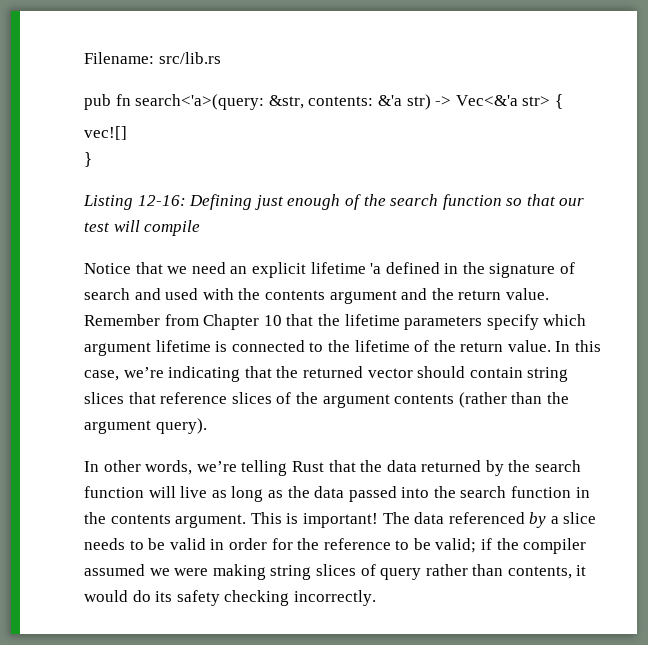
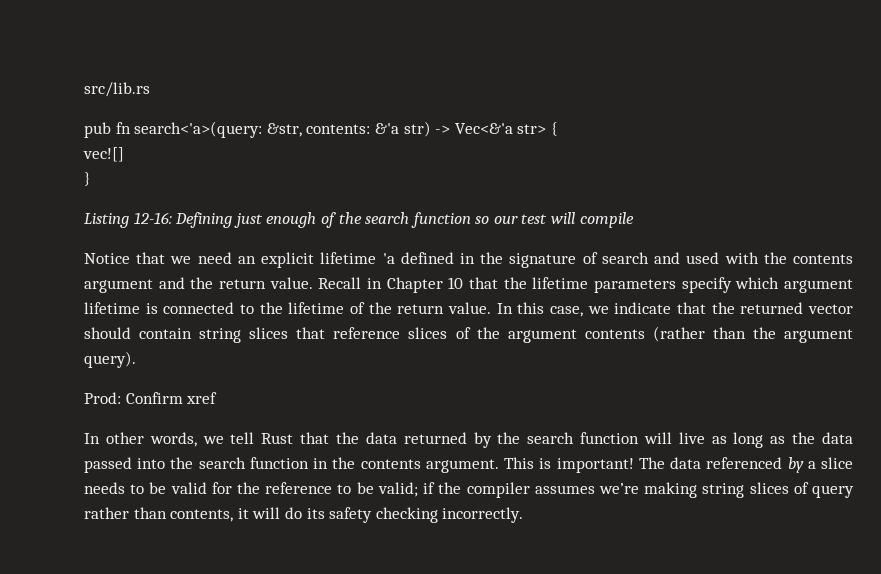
- Filename: src/lib.rs
+ src/lib.rs
- Listing 12-16: Defining just enough of the search function so that our test will compile
+ Listing 12-16: Defining just enough of the search function so our test will compile
- Remember from Chapter 10 that the lifetime parameters specify which argument lifetime is connected to the lifetime of the return value.
+ Recall in Chapter 10 that the lifetime parameters specify which argument lifetime is connected to the lifetime of the return value.
- In this case, we’re indicating that the returned vector should contain string slices that reference slices of the argument contents (rather than the argument query).
+ In this case, we indicate that the returned vector should contain string slices that reference slices of the argument contents (rather than the argument query).
+ Prod: Confirm xref
- In other words, we’re telling Rust that the data returned by the search function will live as long as the data passed into the search function in the contents argument.
+ In other words, we tell Rust that the data returned by the search function will live as long as the data passed into the search function in the contents argument.
- The data referenced by a slice needs to be valid in order for the reference to be valid; if the compiler assumed we were making string slices of query rather than contents, it would do its safety checking incorrectly.
+ The data referenced by a slice needs to be valid for the reference to be valid; if the compiler assumes we’re making string slices of query rather than contents, it will do its safety checking incorrectly.

